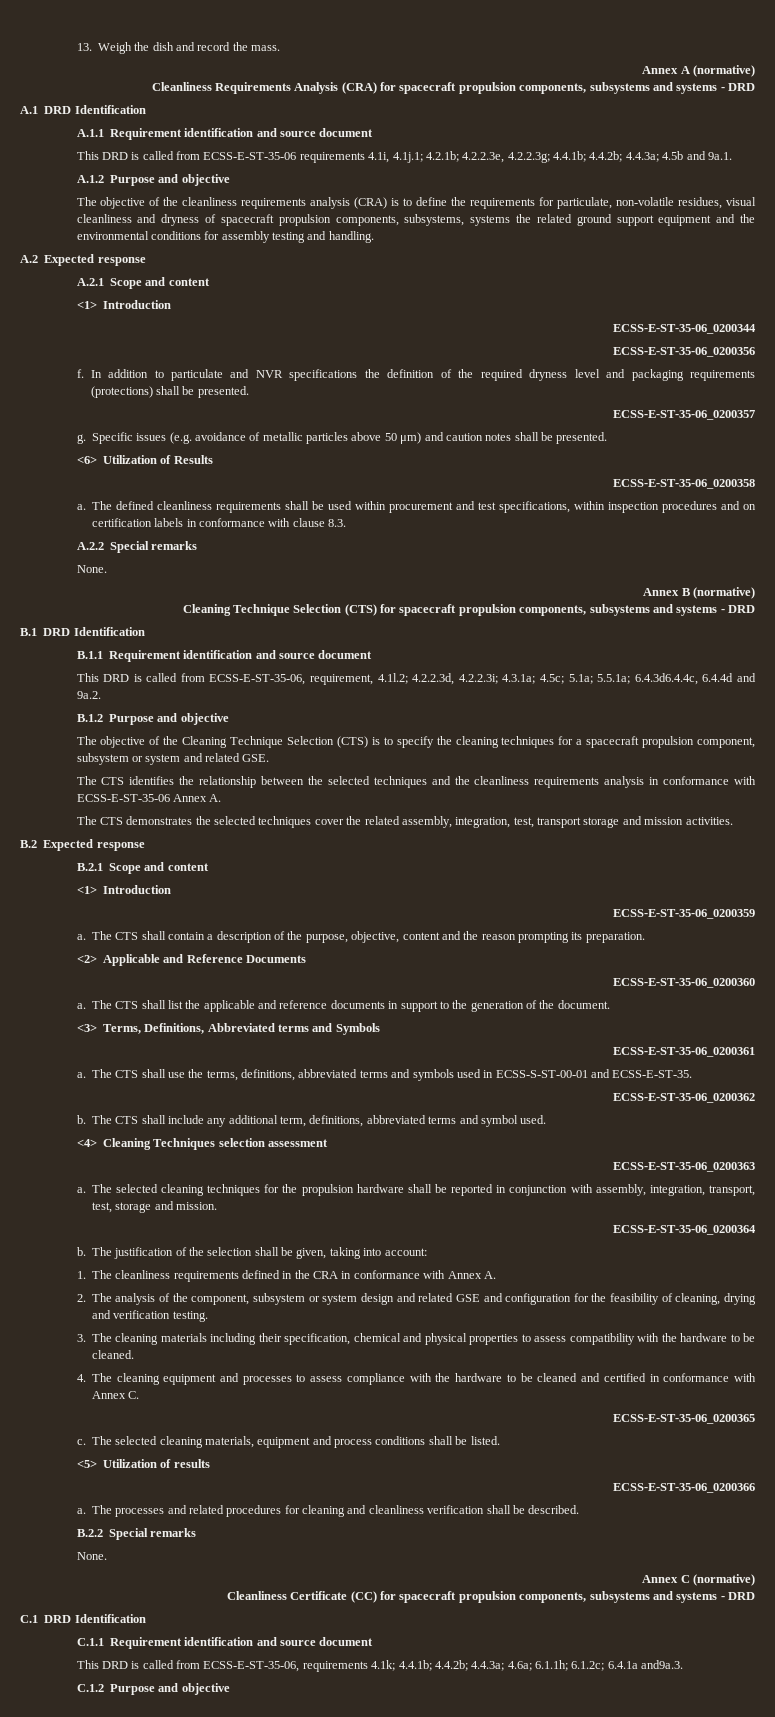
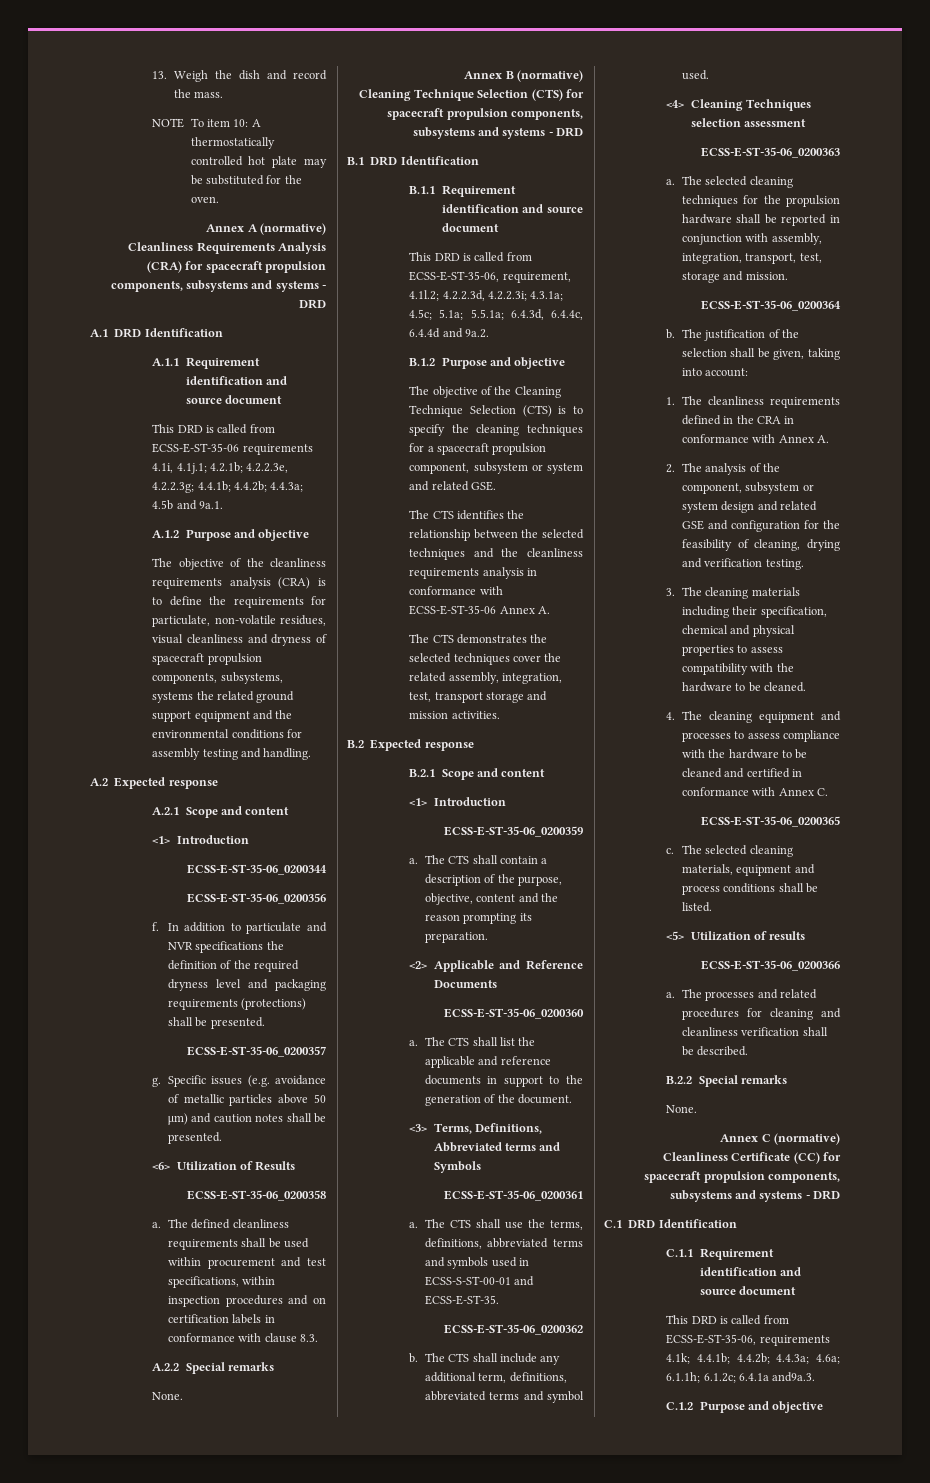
+ NOTE To item 10: A thermostatically controlled hot plate may be substituted for the oven.
- This DRD is called from ECSS-E-ST-35-06, requirement, 4.1l.2; 4.2.2.3d, 4.2.2.3i; 4.3.1a; 4.5c; 5.1a; 5.5.1a; 6.4.3d6.4.4c, 6.4.4d and 9a.2.
+ This DRD is called from ECSS-E-ST-35-06, requirement, 4.1l.2; 4.2.2.3d, 4.2.2.3i; 4.3.1a; 4.5c; 5.1a; 5.5.1a; 6.4.3d, 6.4.4c, 6.4.4d and 9a.2.

